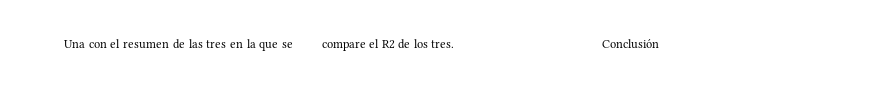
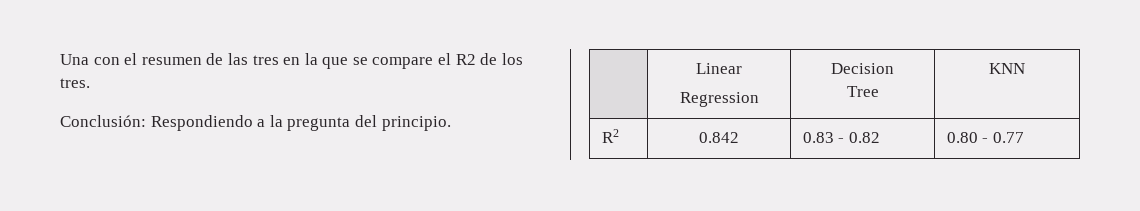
- Conclusión
+ Conclusión: Respondiendo a la pregunta del principio.
+ | Linear
+ Regression | Decision
+ Tree | KNN
+ R2 | 0.842 | 0.83 - 0.82 | 0.80 - 0.77

